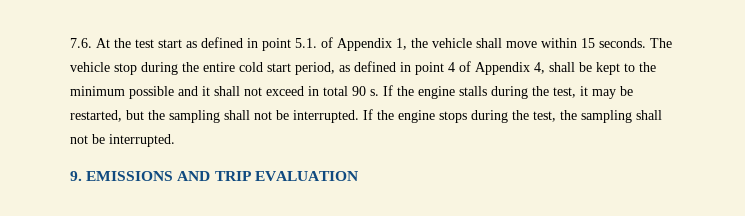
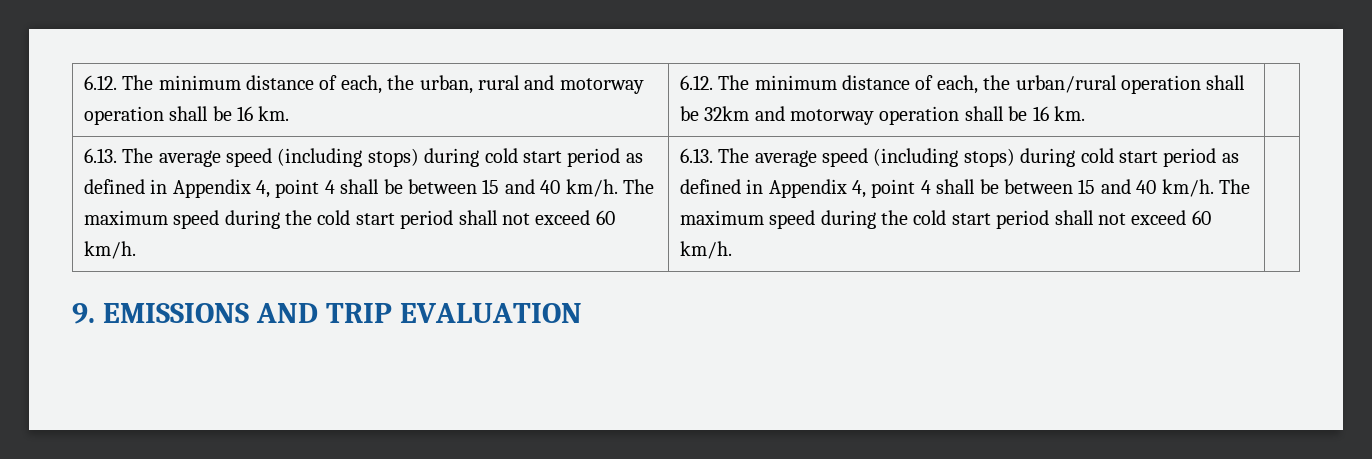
- 7.6. At the test start as defined in point 5.1. of Appendix 1, the vehicle shall move within 15 seconds. The vehicle stop during the entire cold start period, as defined in point 4 of Appendix 4, shall be kept to the minimum possible and it shall not exceed in total 90 s. If the engine stalls during the test, it may be restarted, but the sampling shall not be interrupted. If the engine stops during the test, the sampling shall not be interrupted.
+ 6.12. The minimum distance of each, the urban, rural and motorway operation shall be 16 km. | 6.12. The minimum distance of each, the urban/rural operation shall be 32km and motorway operation shall be 16 km. |
+ 6.13. The average speed (including stops) during cold start period as defined in Appendix 4, point 4 shall be between 15 and 40 km/h. The maximum speed during the cold start period shall not exceed 60 km/h. | 6.13. The average speed (including stops) during cold start period as defined in Appendix 4, point 4 shall be between 15 and 40 km/h. The maximum speed during the cold start period shall not exceed 60 km/h.

